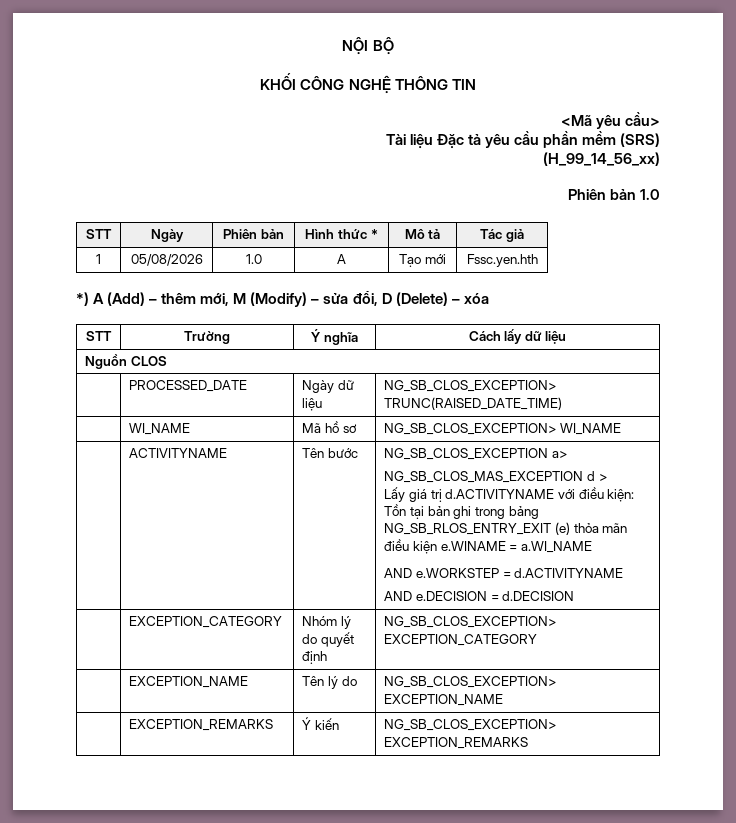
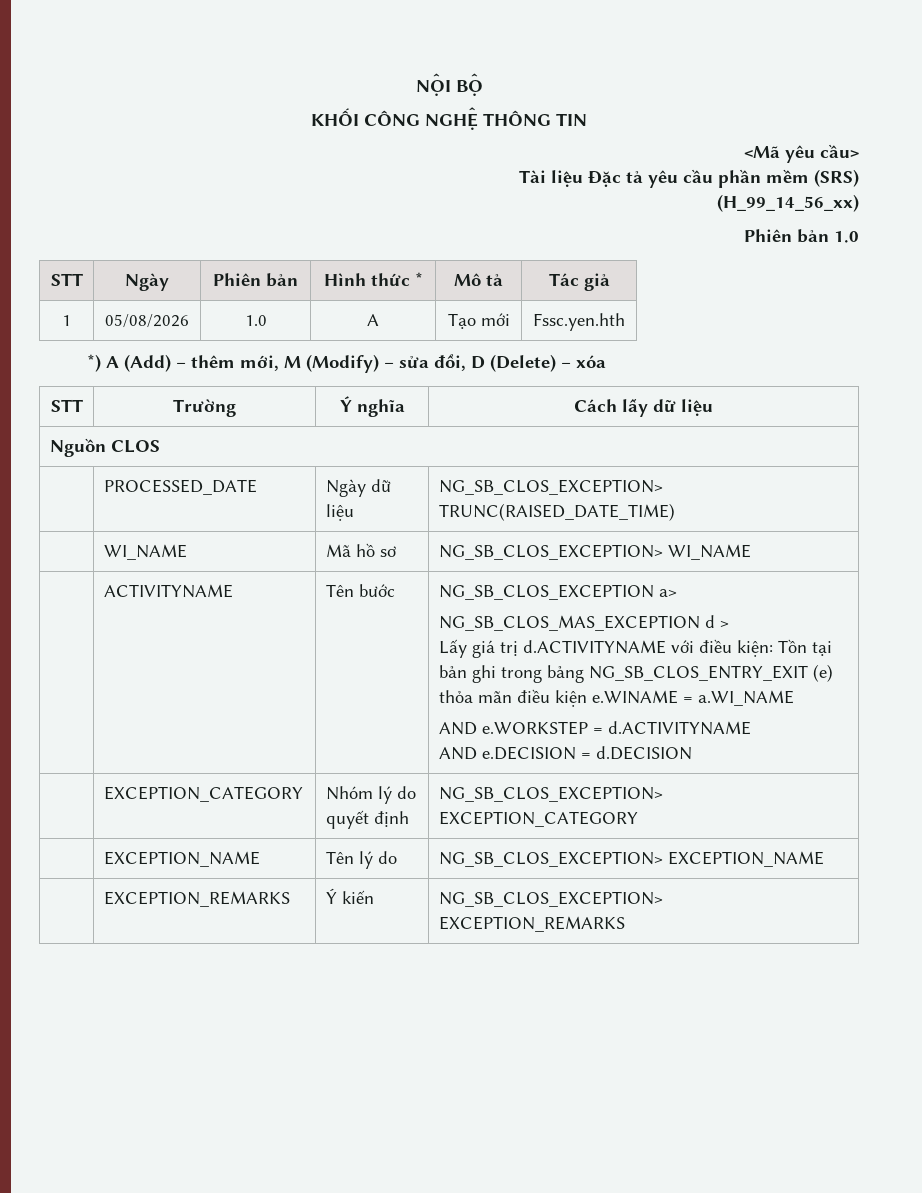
  | ACTIVITYNAME | Tên bước | NG_SB_CLOS_EXCEPTION a>
  NG_SB_CLOS_MAS_EXCEPTION d >
- Lấy giá trị d.ACTIVITYNAME với điều kiện: Tồn tại bản ghi trong bảng NG_SB_RLOS_ENTRY_EXIT (e) thỏa mãn điều kiện e.WINAME = a.WI_NAME
+ Lấy giá trị d.ACTIVITYNAME với điều kiện: Tồn tại bản ghi trong bảng NG_SB_CLOS_ENTRY_EXIT (e) thỏa mãn điều kiện e.WINAME = a.WI_NAME

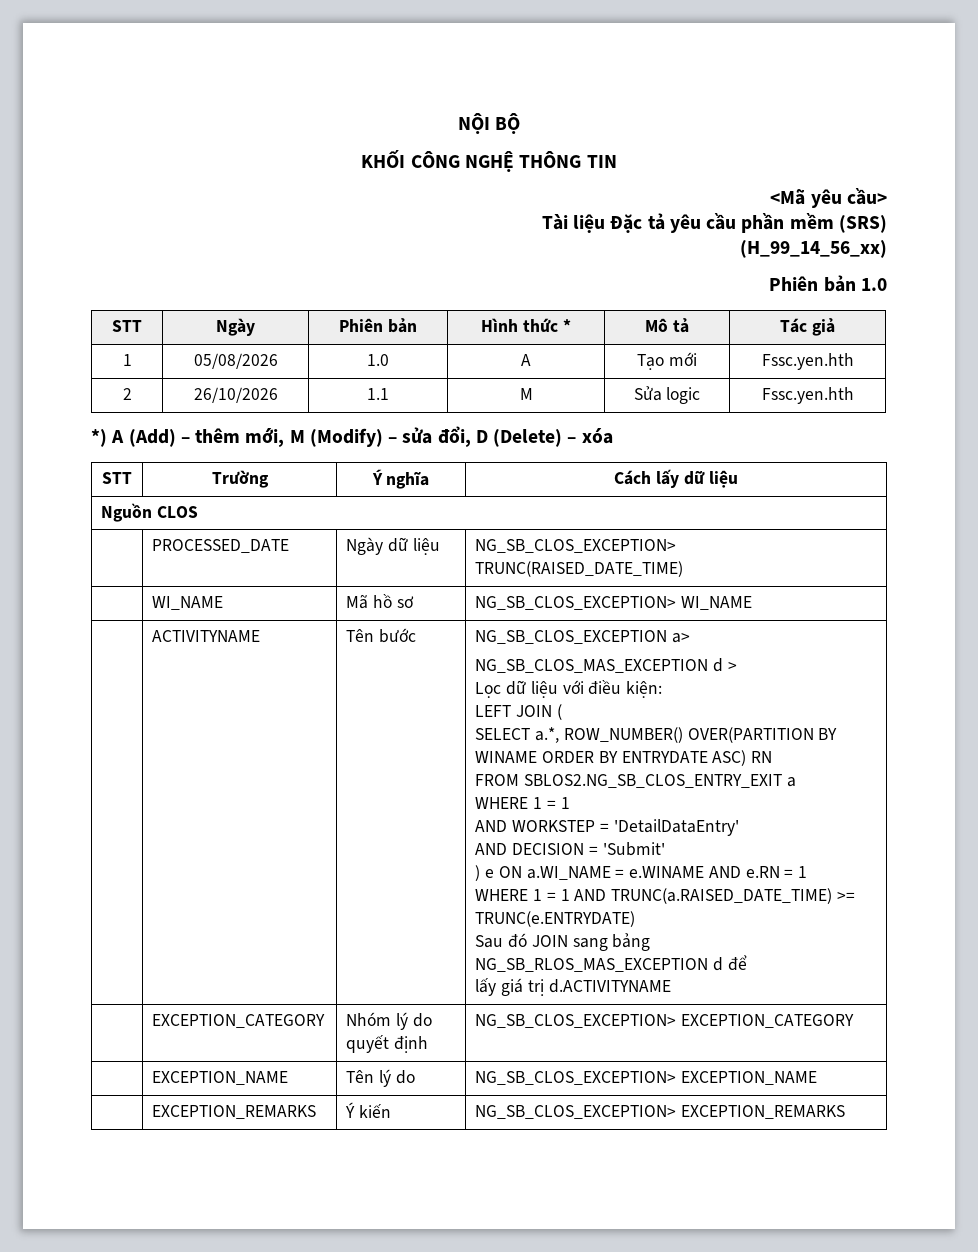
+ 2 | 26/10/2026 | 1.1 | M | Sửa logic | Fssc.yen.hth
- Lấy giá trị d.ACTIVITYNAME với điều kiện: Tồn tại bản ghi trong bảng NG_SB_CLOS_ENTRY_EXIT (e) thỏa mãn điều kiện e.WINAME = a.WI_NAME
- AND e.WORKSTEP = d.ACTIVITYNAME
- AND e.DECISION = d.DECISION
+ Lọc dữ liệu với điều kiện:
+ LEFT JOIN (
+ SELECT a.*, ROW_NUMBER() OVER(PARTITION BY WINAME ORDER BY ENTRYDATE ASC) RN
+ FROM SBLOS2.NG_SB_CLOS_ENTRY_EXIT a
+ WHERE 1 = 1
+ AND WORKSTEP = 'DetailDataEntry'
+ AND DECISION = 'Submit'
+ ) e ON a.WI_NAME = e.WINAME AND e.RN = 1
+ WHERE 1 = 1 AND TRUNC(a.RAISED_DATE_TIME) >= TRUNC(e.ENTRYDATE)
+ Sau đó JOIN sang bảng NG_SB_RLOS_MAS_EXCEPTION d để
+ lấy giá trị d.ACTIVITYNAME

